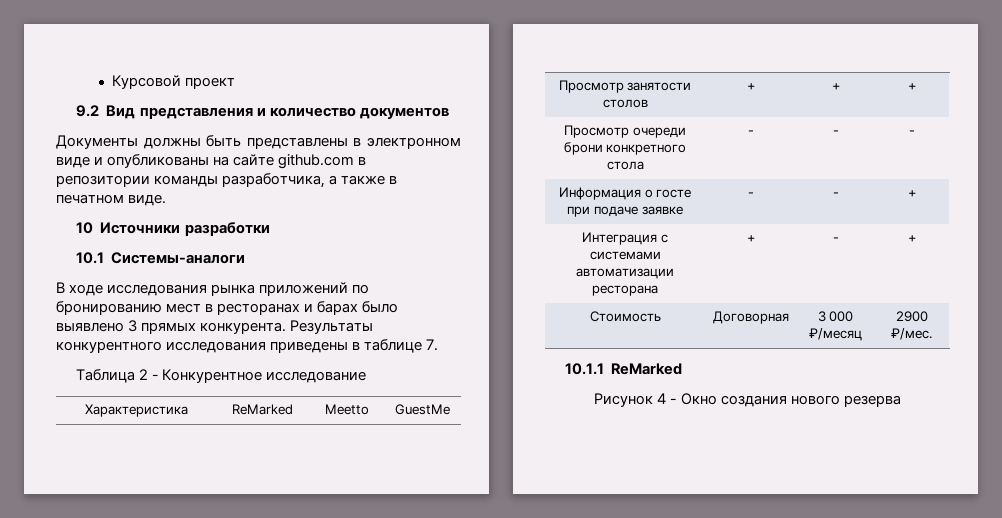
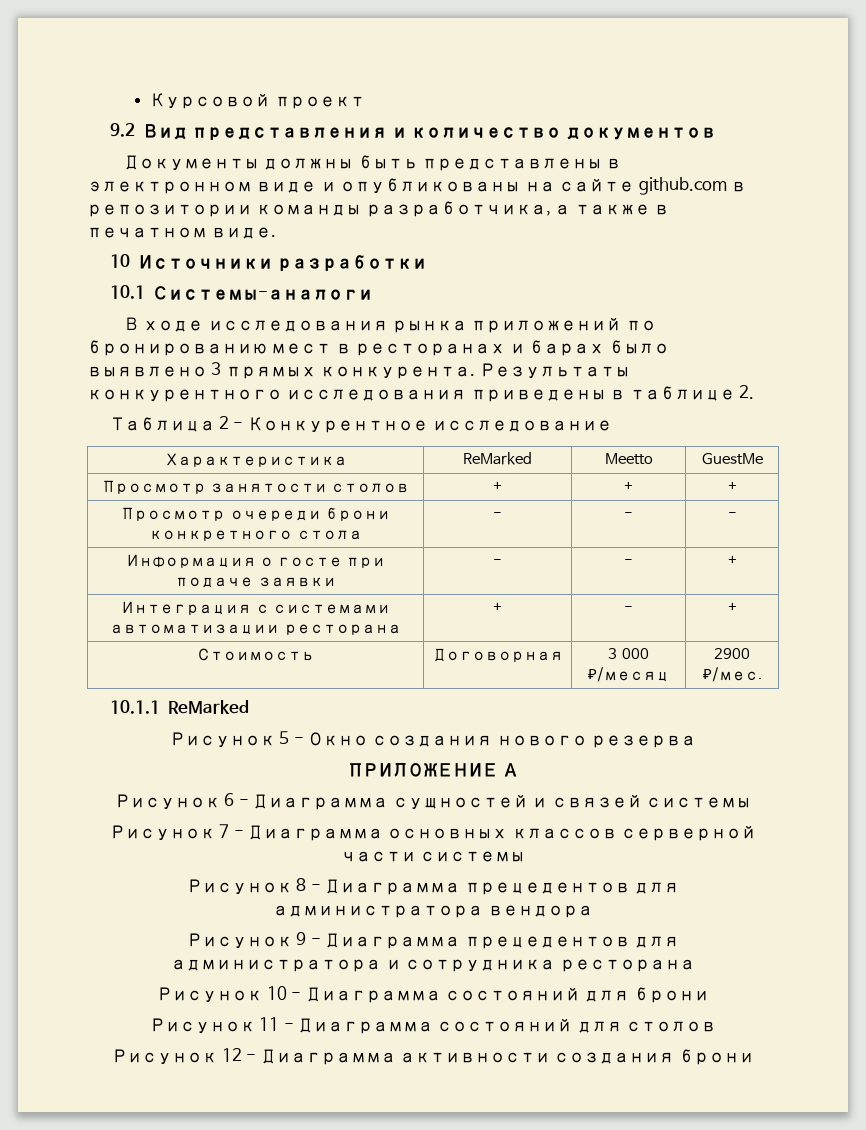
- Результаты конкурентного исследования приведены в таблице 7.
+ Результаты конкурентного исследования приведены в таблице 2.
- Информация о госте при подаче заявке | - | - | +
+ Информация о госте при подаче заявки | - | - | +
- Рисунок 4 - Окно создания нового резерва
+ Рисунок 5 - Окно создания нового резерва
+ ПРИЛОЖЕНИЕ А
+ Рисунок 6 - Диаграмма сущностей и связей системы
+ Рисунок 7 - Диаграмма основных классов серверной части системы
+ Рисунок 8 - Диаграмма прецедентов для администратора вендора
+ Рисунок 9 - Диаграмма прецедентов для администратора и сотрудника ресторана
+ Рисунок 10 - Диаграмма состояний для брони
+ Рисунок 11 - Диаграмма состояний для столов
+ Рисунок 12 - Диаграмма активности создания брони

